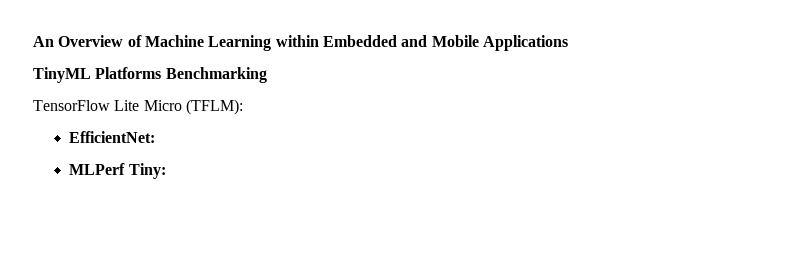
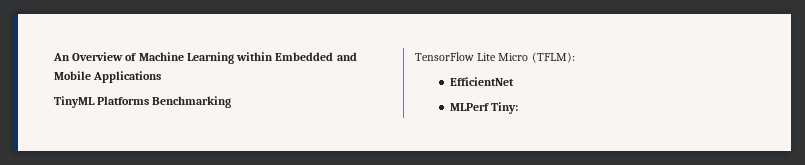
- EfficientNet:
+ EfficientNet

